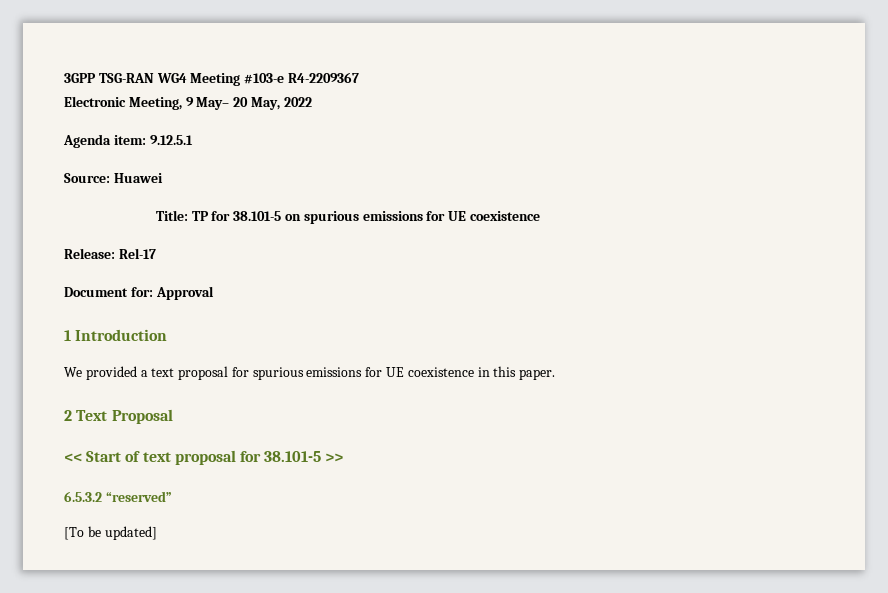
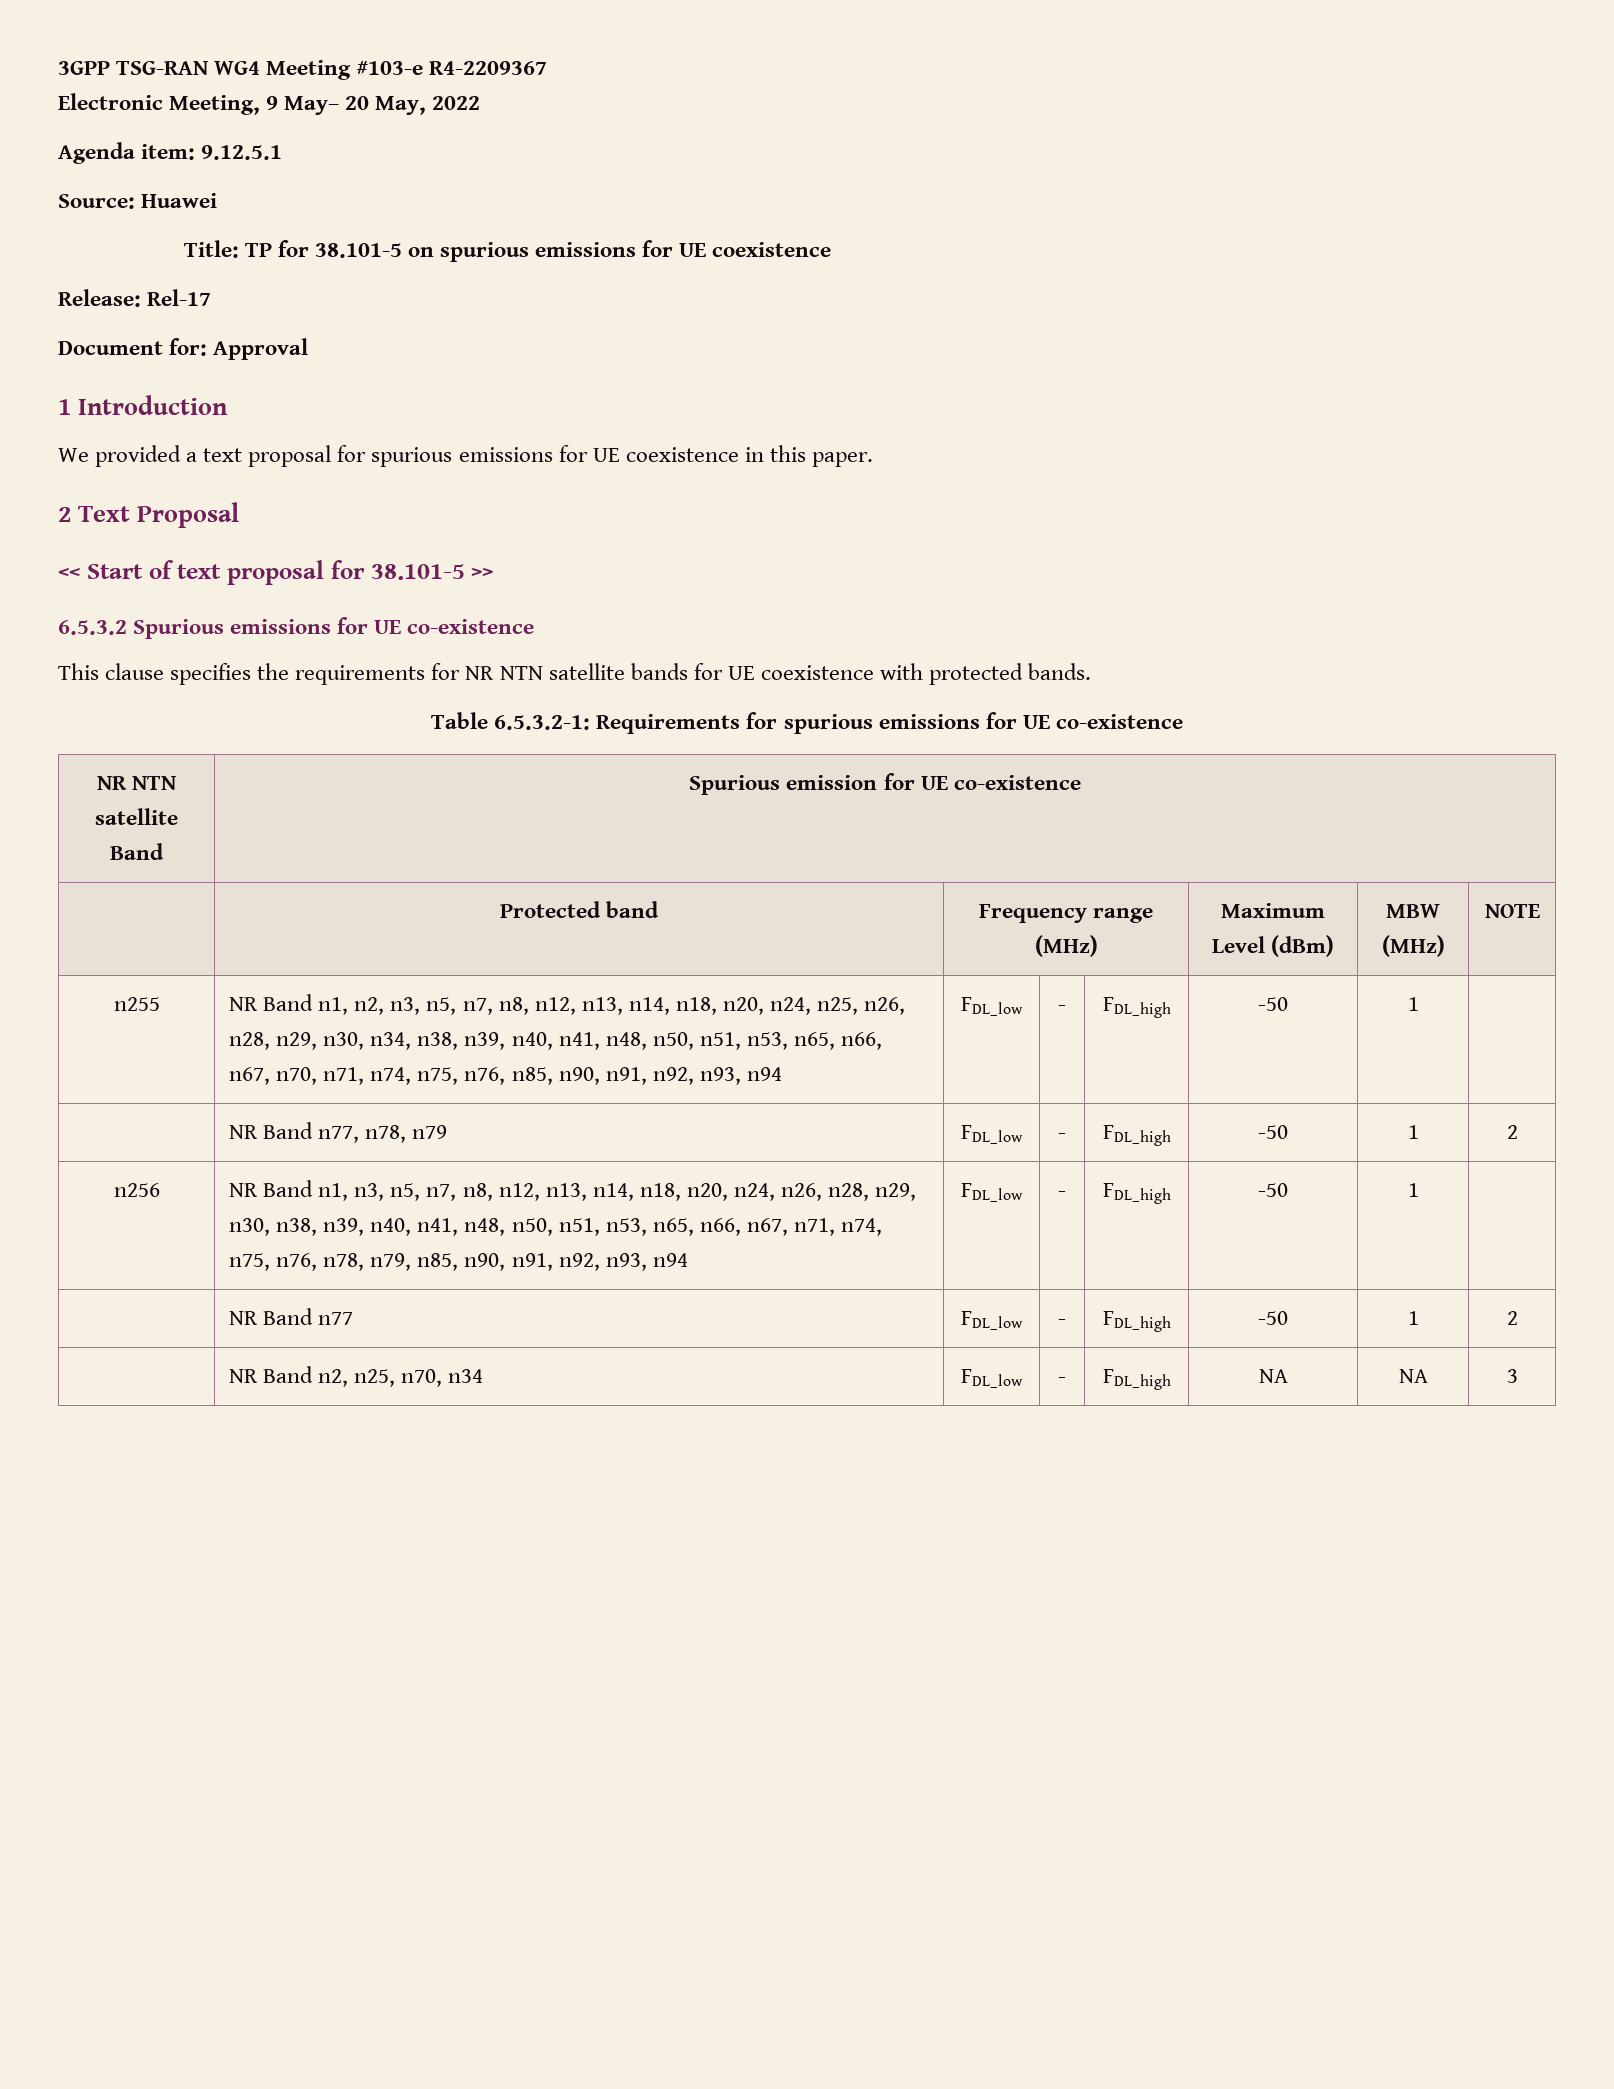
- 6.5.3.2 “reserved”
- [To be updated]
+ 6.5.3.2 Spurious emissions for UE co-existence
+ This clause specifies the requirements for NR NTN satellite bands for UE coexistence with protected bands.
+ Table 6.5.3.2-1: Requirements for spurious emissions for UE co-existence
+ NR NTN satellite Band | Spurious emission for UE co-existence
+ | Protected band | Frequency range (MHz) | Maximum Level (dBm) | MBW (MHz) | NOTE
+ n255 | NR Band n1, n2, n3, n5, n7, n8, n12, n13, n14, n18, n20, n24, n25, n26, n28, n29, n30, n34, n38, n39, n40, n41, n48, n50, n51, n53, n65, n66, n67, n70, n71, n74, n75, n76, n85, n90, n91, n92, n93, n94 | FDL_low | - | FDL_high | -50 | 1 |
+ | NR Band n77, n78, n79 | FDL_low | - | FDL_high | -50 | 1 | 2
+ n256 | NR Band n1, n3, n5, n7, n8, n12, n13, n14, n18, n20, n24, n26, n28, n29, n30, n38, n39, n40, n41, n48, n50, n51, n53, n65, n66, n67, n71, n74, n75, n76, n78, n79, n85, n90, n91, n92, n93, n94 | FDL_low | - | FDL_high | -50 | 1 |
+ | NR Band n77 | FDL_low | - | FDL_high | -50 | 1 | 2
+ | NR Band n2, n25, n70, n34 | FDL_low | - | FDL_high | NA | NA | 3

